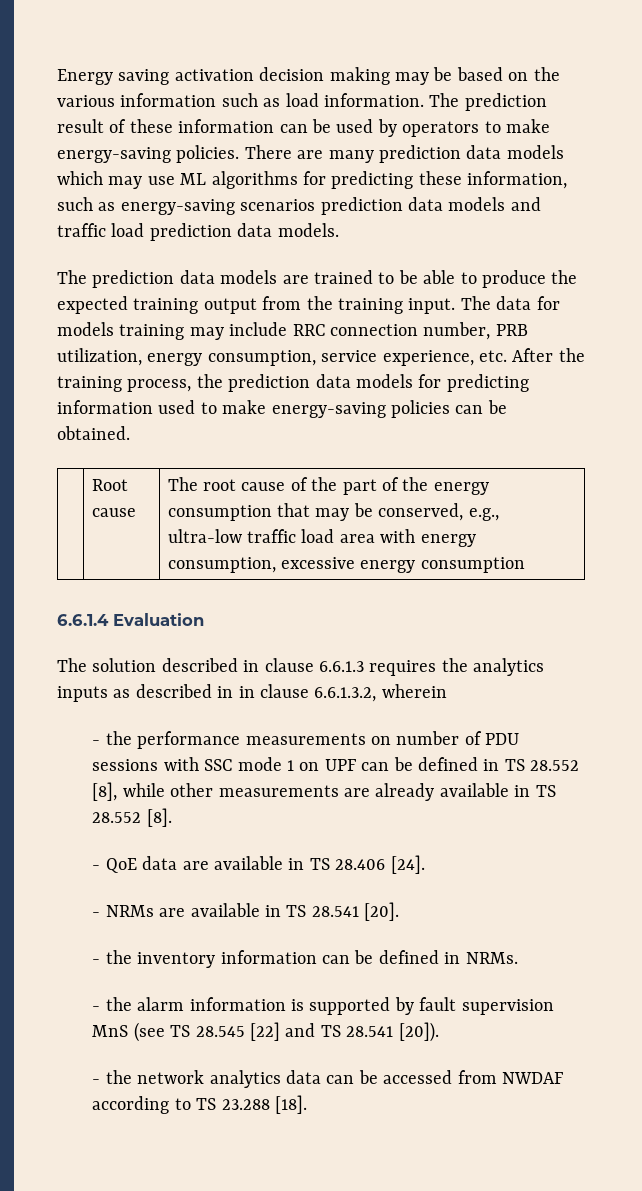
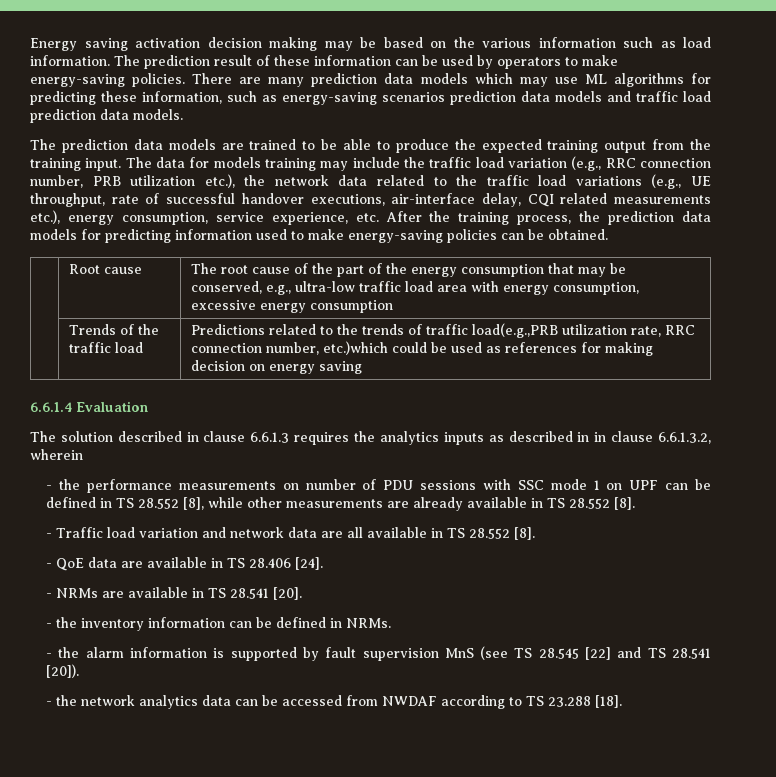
- The data for models training may include RRC connection number, PRB utilization, energy consumption, service experience, etc. After the training process, the prediction data models for predicting information used to make energy-saving policies can be obtained.
+ The data for models training may include the traffic load variation (e.g., RRC connection number, PRB utilization etc.), the network data related to the traffic load variations (e.g., UE throughput, rate of successful handover executions, air-interface delay, CQI related measurements etc.), energy consumption, service experience, etc. After the training process, the prediction data models for predicting information used to make energy-saving policies can be obtained.
+ | Trends of the traffic load | Predictions related to the trends of traffic load(e.g.,PRB utilization rate, RRC connection number, etc.)which could be used as references for making decision on energy saving
+ - Traffic load variation and network data are all available in TS 28.552 [8].

